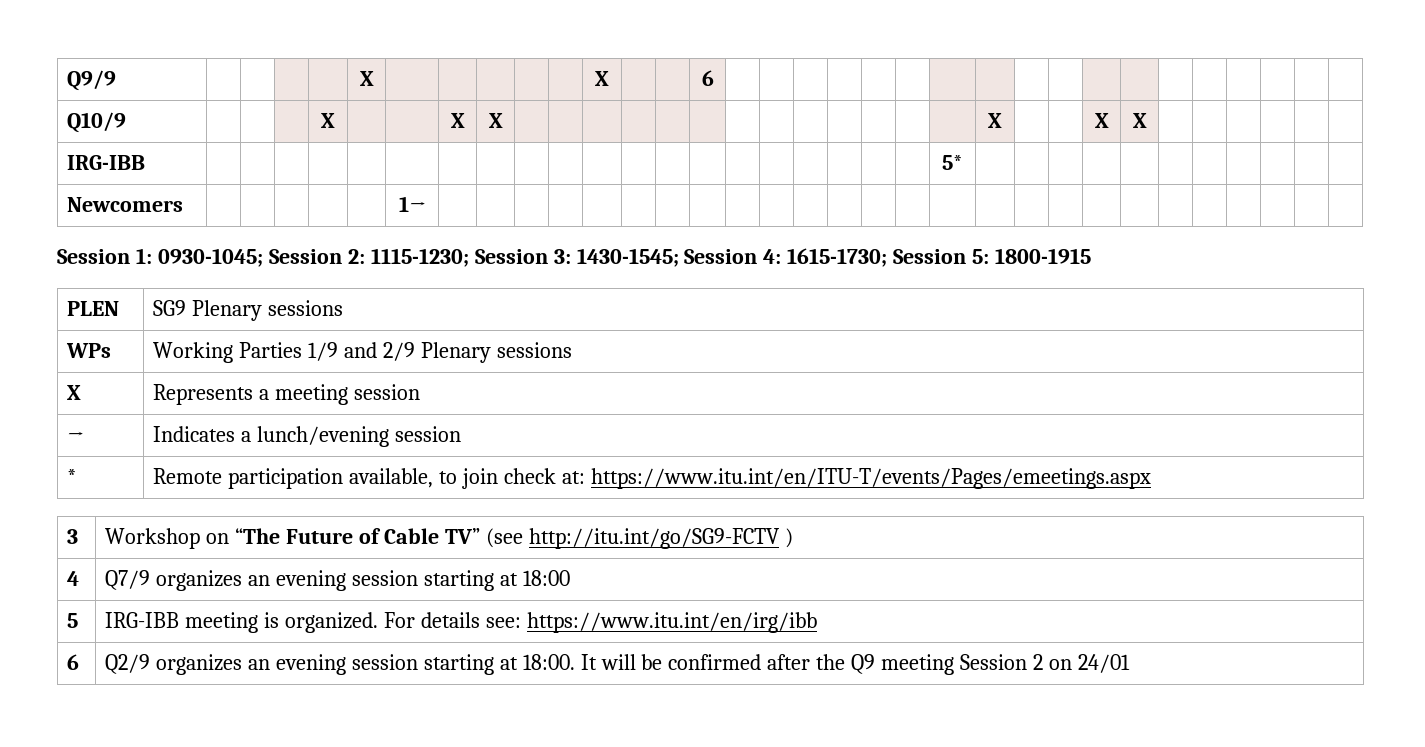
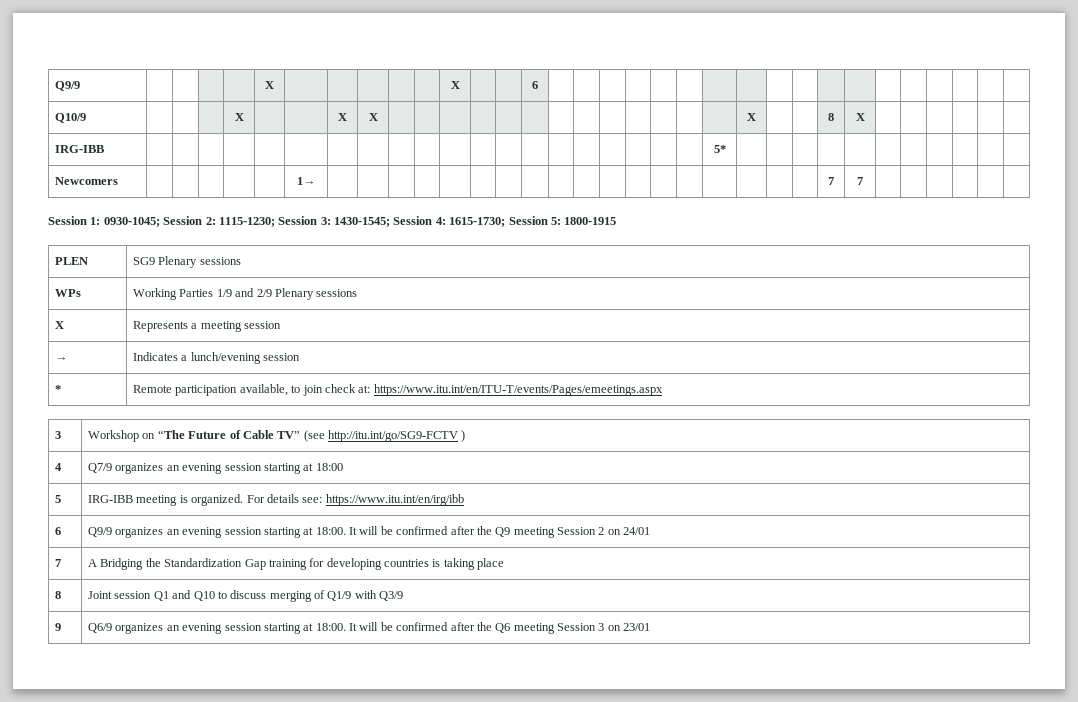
- Q10/9 | | | | X | | | X | X | | | | | | | | | | | | | | X | | | X | X | | | | | |
+ Q10/9 | | | | X | | | X | X | | | | | | | | | | | | | | X | | | 8 | X | | | | | |
- Newcomers | | | | | | 1→ | | | | | | | | | | | | | | | | | | | | | | | | | |
+ Newcomers | | | | | | 1→ | | | | | | | | | | | | | | | | | | | 7 | 7 | | | | | |
- 6 | Q2/9 organizes an evening session starting at 18:00. It will be confirmed after the Q9 meeting Session 2 on 24/01
+ 6 | Q9/9 organizes an evening session starting at 18:00. It will be confirmed after the Q9 meeting Session 2 on 24/01
+ 7 | A Bridging the Standardization Gap training for developing countries is taking place
+ 8 | Joint session Q1 and Q10 to discuss merging of Q1/9 with Q3/9
+ 9 | Q6/9 organizes an evening session starting at 18:00. It will be confirmed after the Q6 meeting Session 3 on 23/01

